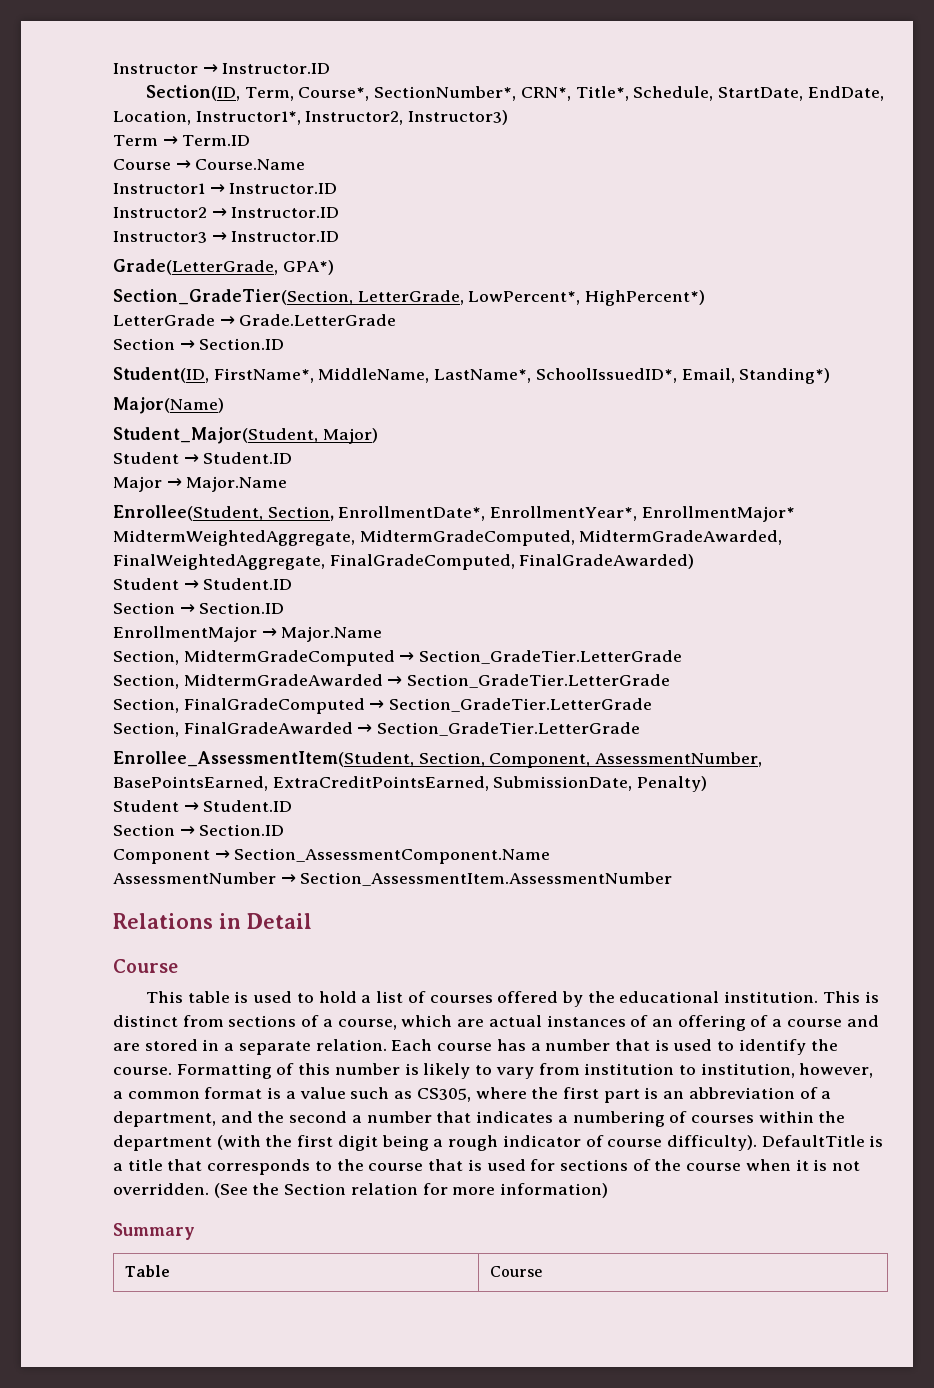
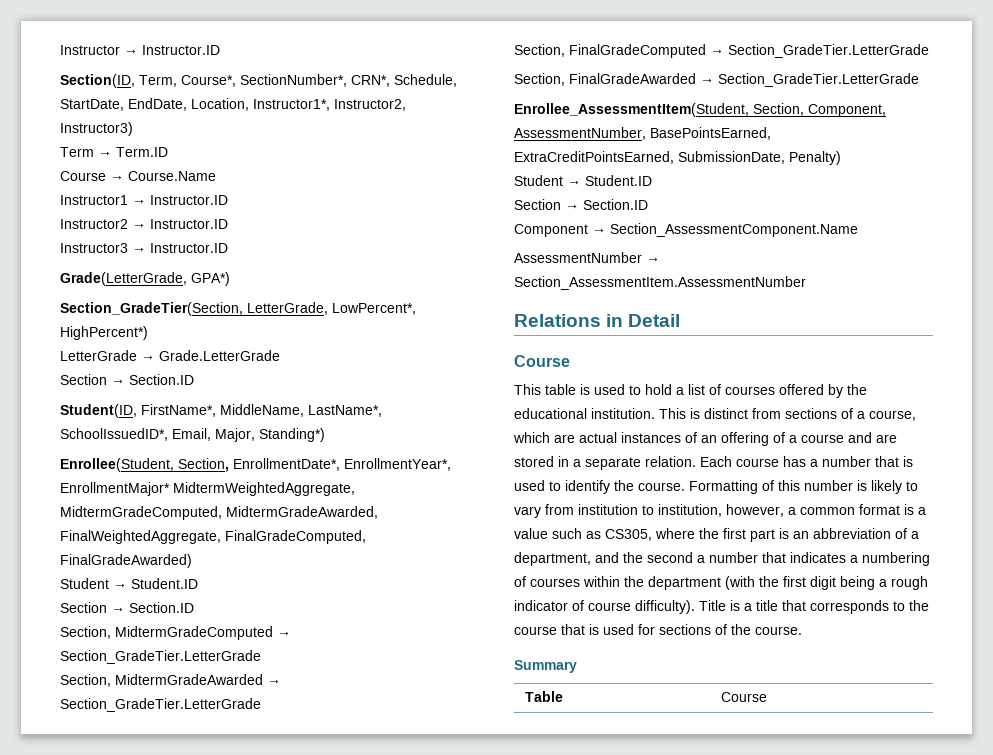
- Section(ID, Term, Course*, SectionNumber*, CRN*, Title*, Schedule, StartDate, EndDate, Location, Instructor1*, Instructor2, Instructor3)
+ Section(ID, Term, Course*, SectionNumber*, CRN*, Schedule, StartDate, EndDate, Location, Instructor1*, Instructor2, Instructor3)
- Student(ID, FirstName*, MiddleName, LastName*, SchoolIssuedID*, Email, Standing*)
+ Student(ID, FirstName*, MiddleName, LastName*, SchoolIssuedID*, Email, Major, Standing*)
- Major(Name)
- Student_Major(Student, Major)
- Student → Student.ID
- Major → Major.Name
- EnrollmentMajor → Major.Name
- DefaultTitle is a title that corresponds to the course that is used for sections of the course when it is not overridden. (See the Section relation for more information)
+ Title is a title that corresponds to the course that is used for sections of the course.

